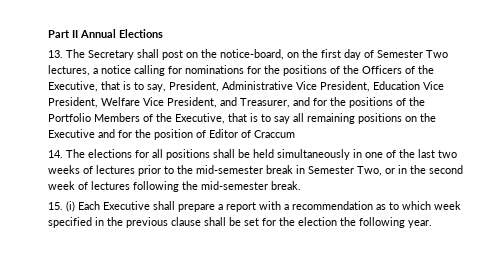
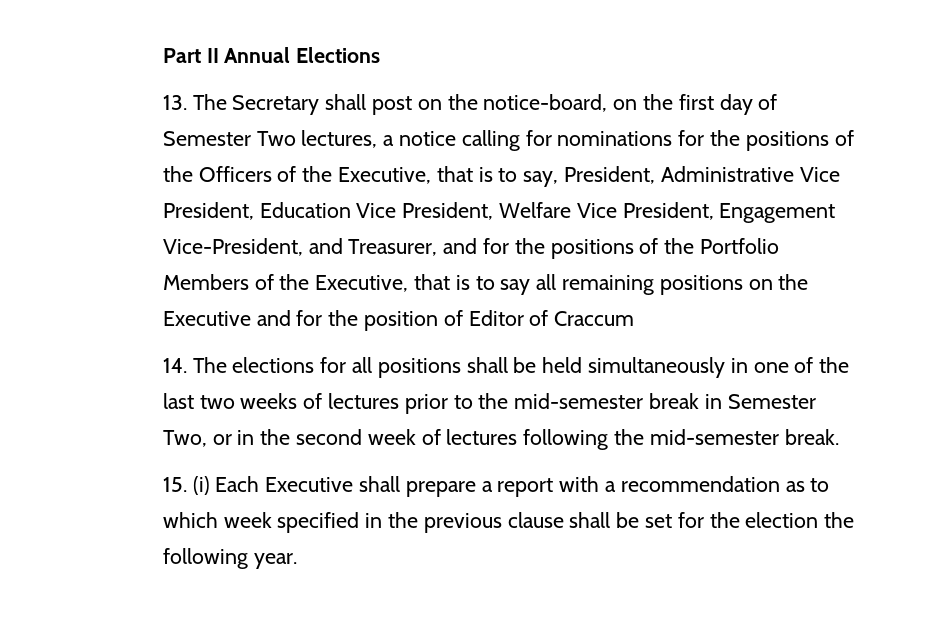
- 13. The Secretary shall post on the notice-board, on the first day of Semester Two lectures, a notice calling for nominations for the positions of the Officers of the Executive, that is to say, President, Administrative Vice President, Education Vice President, Welfare Vice President, and Treasurer, and for the positions of the Portfolio Members of the Executive, that is to say all remaining positions on the Executive and for the position of Editor of Craccum
+ 13. The Secretary shall post on the notice-board, on the first day of Semester Two lectures, a notice calling for nominations for the positions of the Officers of the Executive, that is to say, President, Administrative Vice President, Education Vice President, Welfare Vice President, Engagement Vice-President, and Treasurer, and for the positions of the Portfolio Members of the Executive, that is to say all remaining positions on the Executive and for the position of Editor of Craccum

